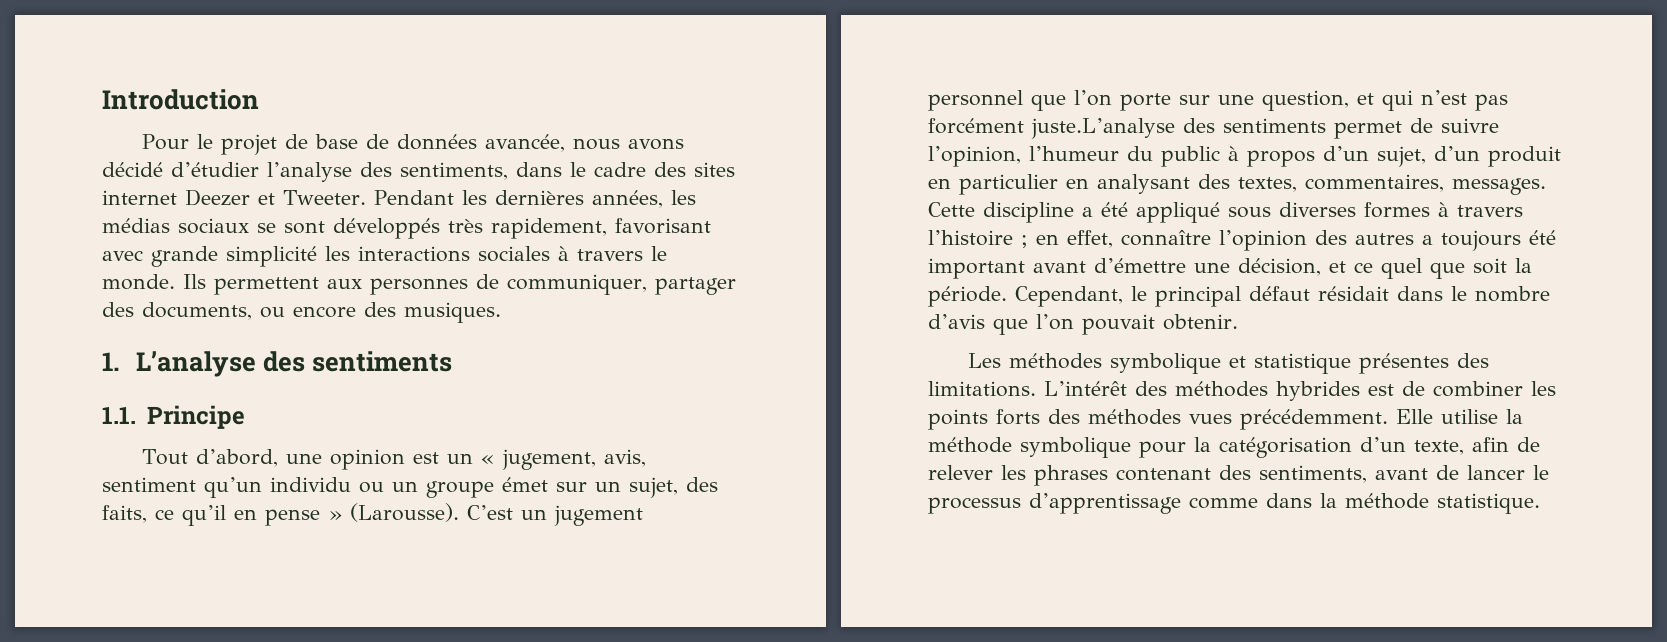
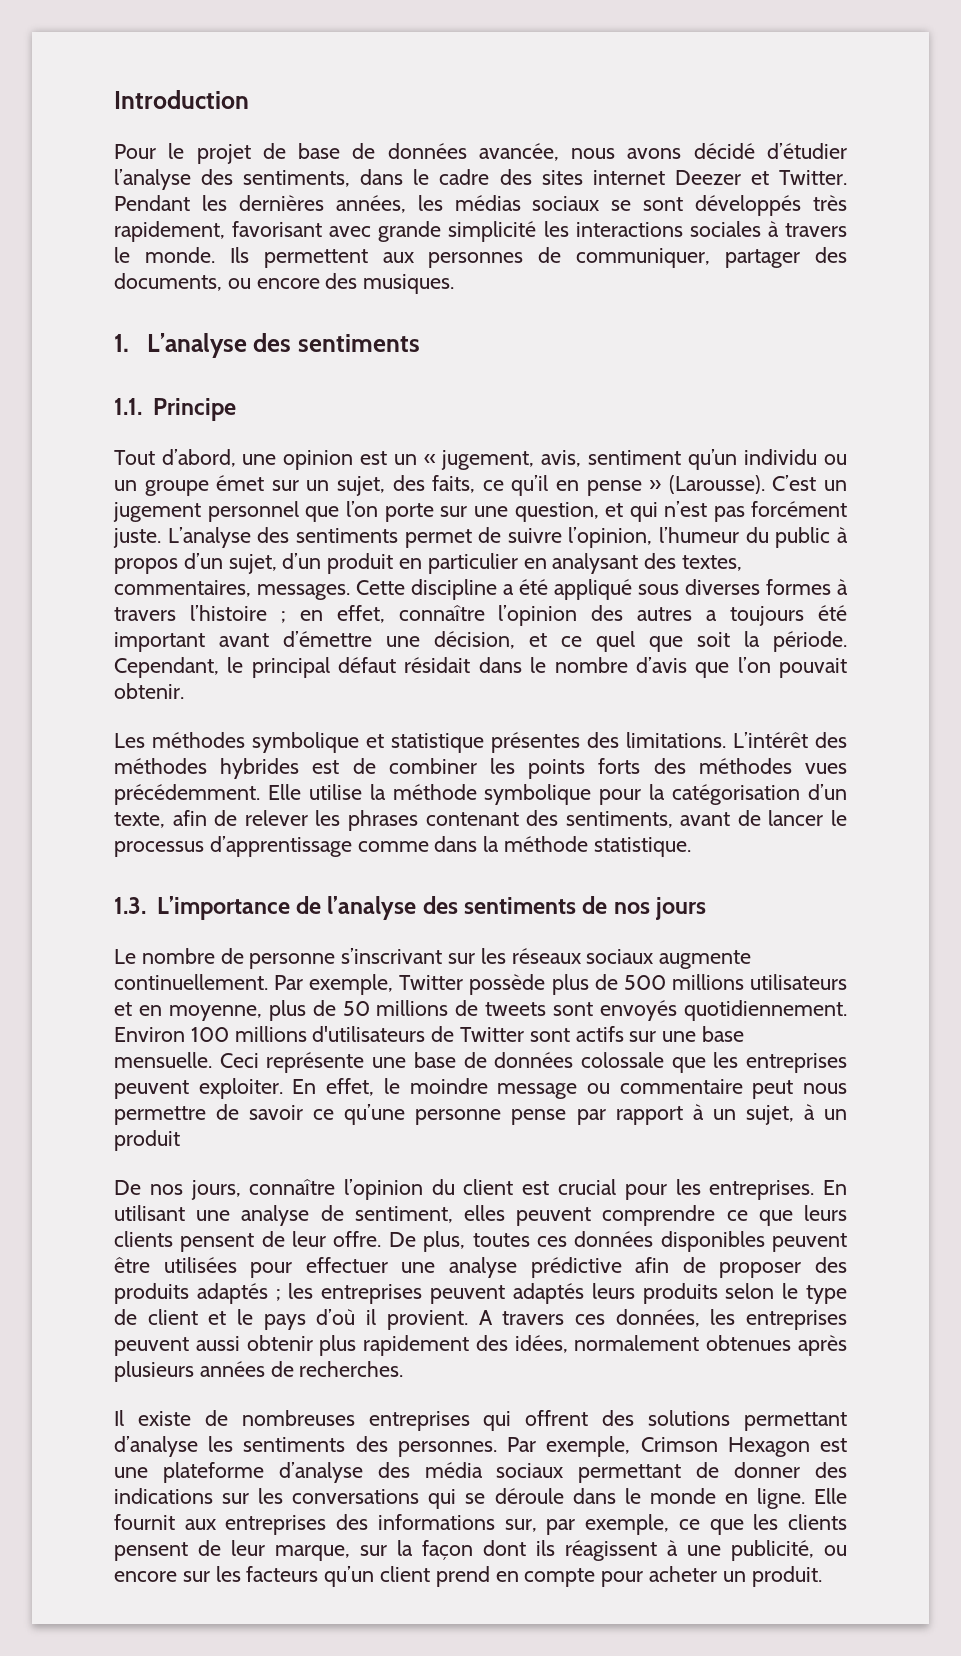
- Pour le projet de base de données avancée, nous avons décidé d’étudier l’analyse des sentiments, dans le cadre des sites internet Deezer et Tweeter.
+ Pour le projet de base de données avancée, nous avons décidé d’étudier l’analyse des sentiments, dans le cadre des sites internet Deezer et Twitter.
- C’est un jugement personnel que l’on porte sur une question, et qui n’est pas forcément juste.L’analyse des sentiments permet de suivre l’opinion, l’humeur du public à propos d’un sujet, d’un produit en particulier en analysant des textes, commentaires, messages.
+ C’est un jugement personnel que l’on porte sur une question, et qui n’est pas forcément juste. L’analyse des sentiments permet de suivre l’opinion, l’humeur du public à propos d’un sujet, d’un produit en particulier en analysant des textes, commentaires, messages.
+ 1.3. L’importance de l’analyse des sentiments de nos jours
+ Le nombre de personne s’inscrivant sur les réseaux sociaux augmente continuellement. Par exemple, Twitter possède plus de 500 millions utilisateurs et en moyenne, plus de 50 millions de tweets sont envoyés quotidiennement. Environ 100 millions d'utilisateurs de Twitter sont actifs sur une base mensuelle. Ceci représente une base de données colossale que les entreprises peuvent exploiter. En effet, le moindre message ou commentaire peut nous permettre de savoir ce qu’une personne pense par rapport à un sujet, à un produit
+ De nos jours, connaître l’opinion du client est crucial pour les entreprises. En utilisant une analyse de sentiment, elles peuvent comprendre ce que leurs clients pensent de leur offre. De plus, toutes ces données disponibles peuvent être utilisées pour effectuer une analyse prédictive afin de proposer des produits adaptés ; les entreprises peuvent adaptés leurs produits selon le type de client et le pays d’où il provient. A travers ces données, les entreprises peuvent aussi obtenir plus rapidement des idées, normalement obtenues après plusieurs années de recherches.
+ Il existe de nombreuses entreprises qui offrent des solutions permettant d’analyse les sentiments des personnes. Par exemple, Crimson Hexagon est une plateforme d’analyse des média sociaux permettant de donner des indications sur les conversations qui se déroule dans le monde en ligne. Elle fournit aux entreprises des informations sur, par exemple, ce que les clients pensent de leur marque, sur la façon dont ils réagissent à une publicité, ou encore sur les facteurs qu’un client prend en compte pour acheter un produit.

